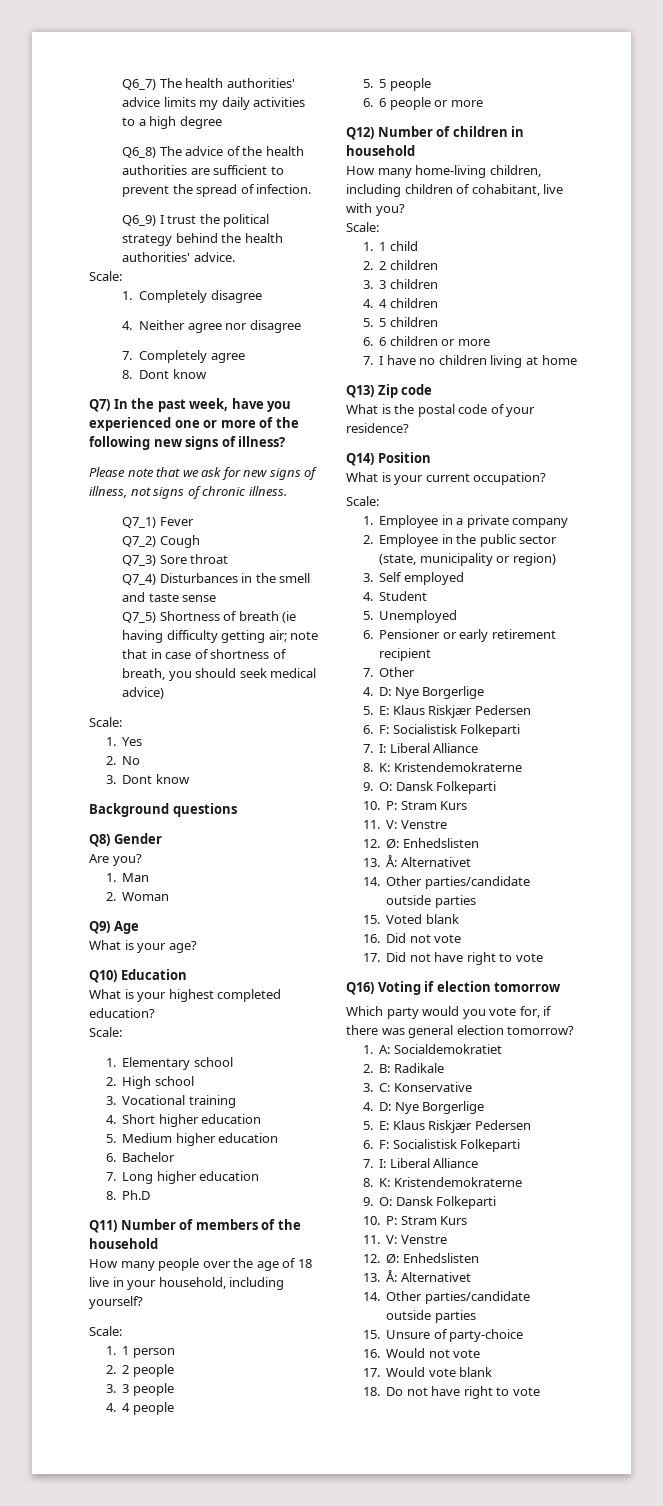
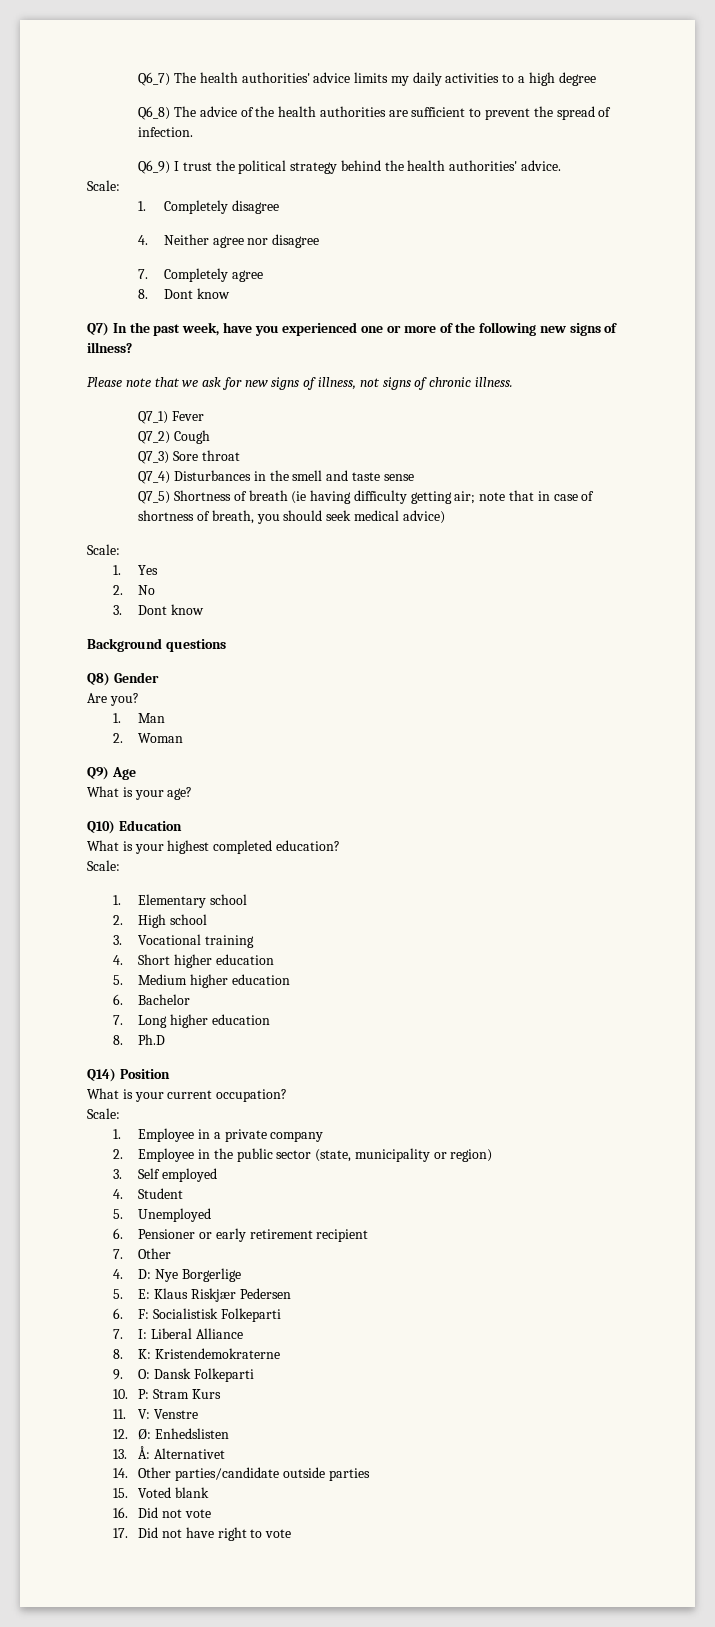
- Q11) Number of members of the household
- How many people over the age of 18 live in your household, including yourself?
- Scale:
- 1. 1 person
- 2. 2 people
- 3. 3 people
- 4. 4 people
- 5. 5 people
- 6. 6 people or more
- Q12) Number of children in household
- How many home-living children, including children of cohabitant, live with you?
- Scale:
- 1. 1 child
- 2. 2 children
- 3. 3 children
- 4. 4 children
- 5. 5 children
- 6. 6 children or more
- 7. I have no children living at home
- Q13) Zip code
- What is the postal code of your residence?
- Q16) Voting if election tomorrow
- Which party would you vote for, if there was general election tomorrow?
- 1. A: Socialdemokratiet
- 2. B: Radikale
- 3. C: Konservative
- 4. D: Nye Borgerlige
- 5. E: Klaus Riskjær Pedersen
- 6. F: Socialistisk Folkeparti
- 7. I: Liberal Alliance
- 8. K: Kristendemokraterne
- 9. O: Dansk Folkeparti
- 10. P: Stram Kurs
- 11. V: Venstre
- 12. Ø: Enhedslisten
- 13. Å: Alternativet
- 14. Other parties/candidate outside parties
- 15. Unsure of party-choice
- 16. Would not vote
- 17. Would vote blank
- 18. Do not have right to vote

